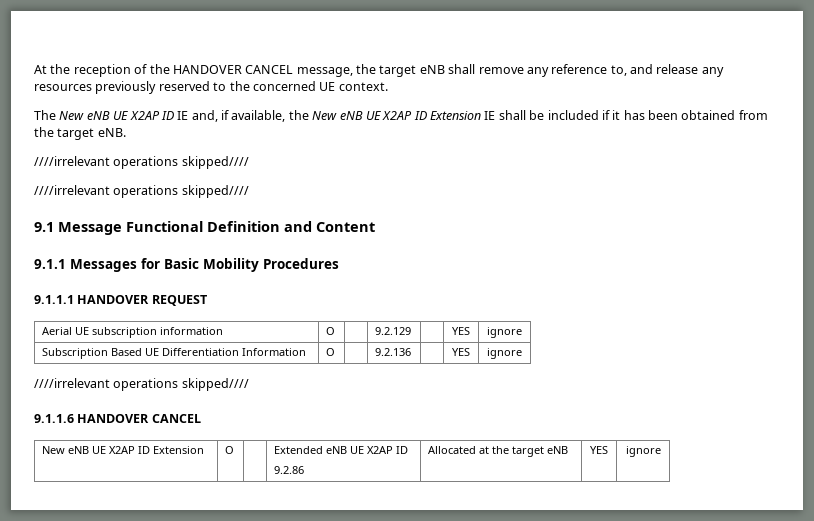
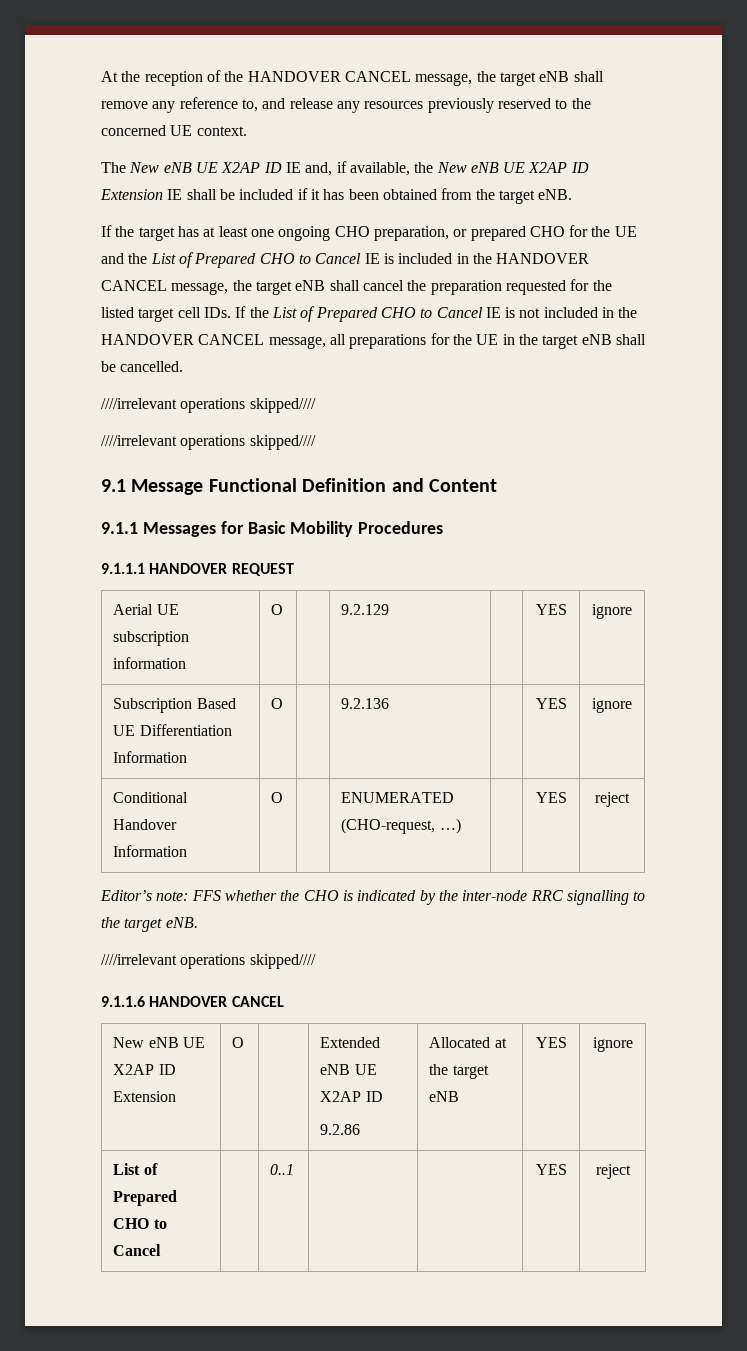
+ If the target has at least one ongoing CHO preparation, or prepared CHO for the UE and the List of Prepared CHO to Cancel IE is included in the HANDOVER CANCEL message, the target eNB shall cancel the preparation requested for the listed target cell IDs. If the List of Prepared CHO to Cancel IE is not included in the HANDOVER CANCEL message, all preparations for the UE in the target eNB shall be cancelled.
+ Conditional Handover Information | O | | ENUMERATED (CHO-request, …) | | YES | reject
+ Editor’s note: FFS whether the CHO is indicated by the inter-node RRC signalling to the target eNB.
+ List of Prepared CHO to Cancel | | 0..1 | | | YES | reject

